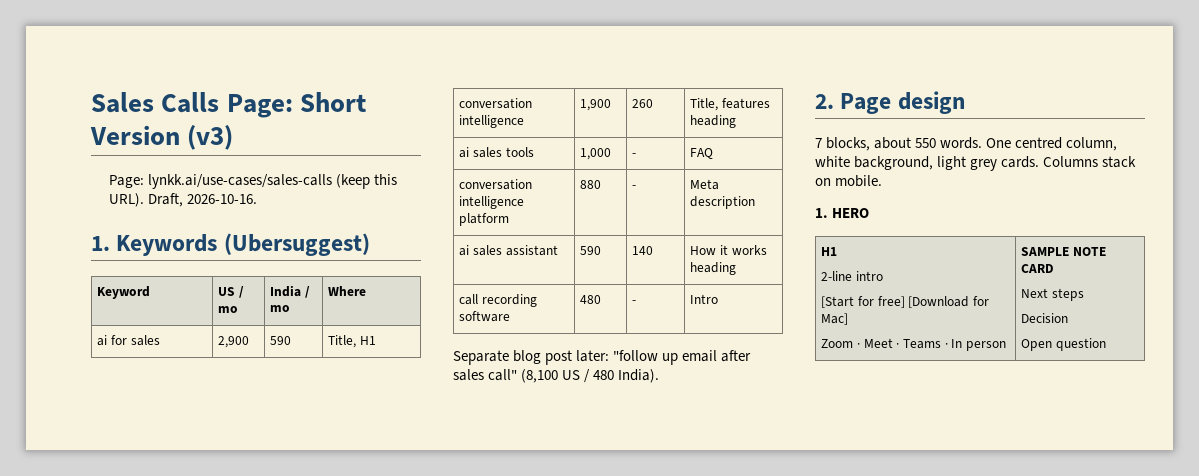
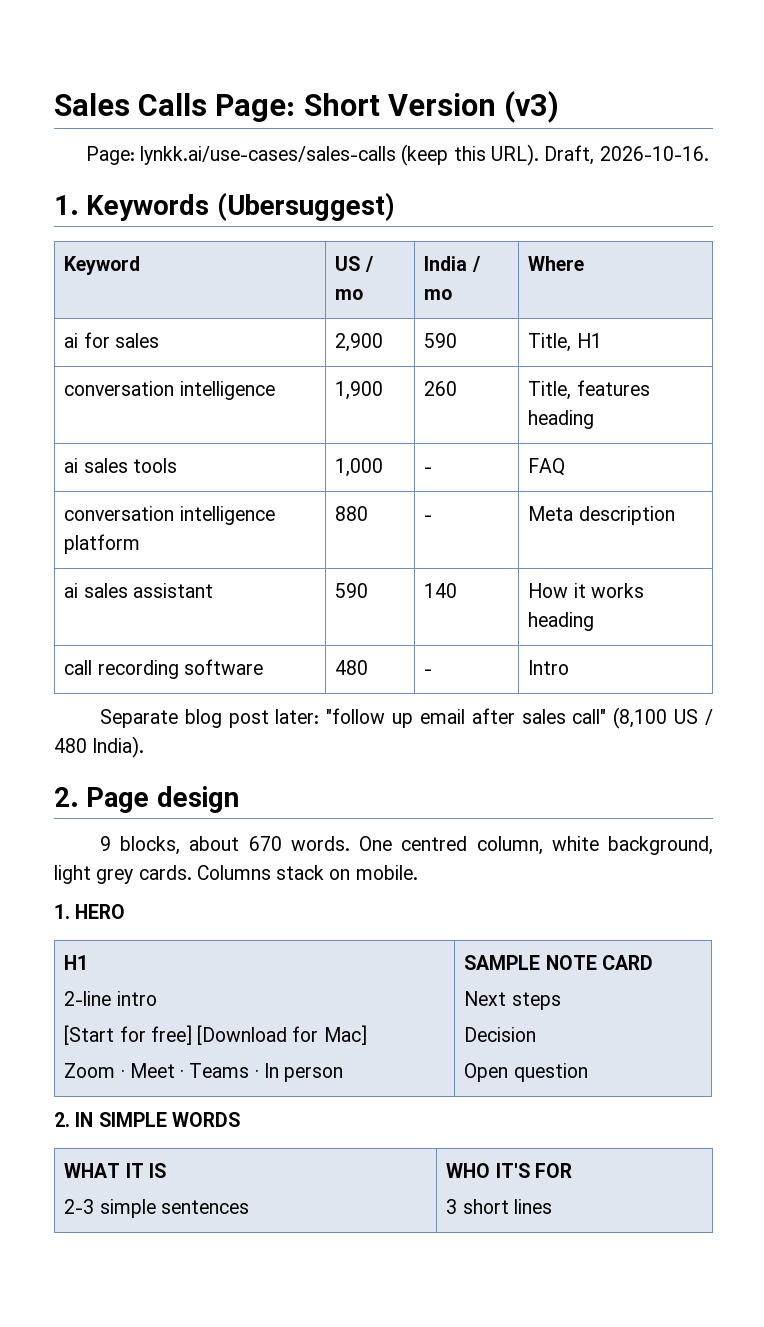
- 7 blocks, about 550 words.
+ 9 blocks, about 670 words.
+ 2. IN SIMPLE WORDS
+ WHAT IT IS
+ 2-3 simple sentences | WHO IT'S FOR
+ 3 short lines

